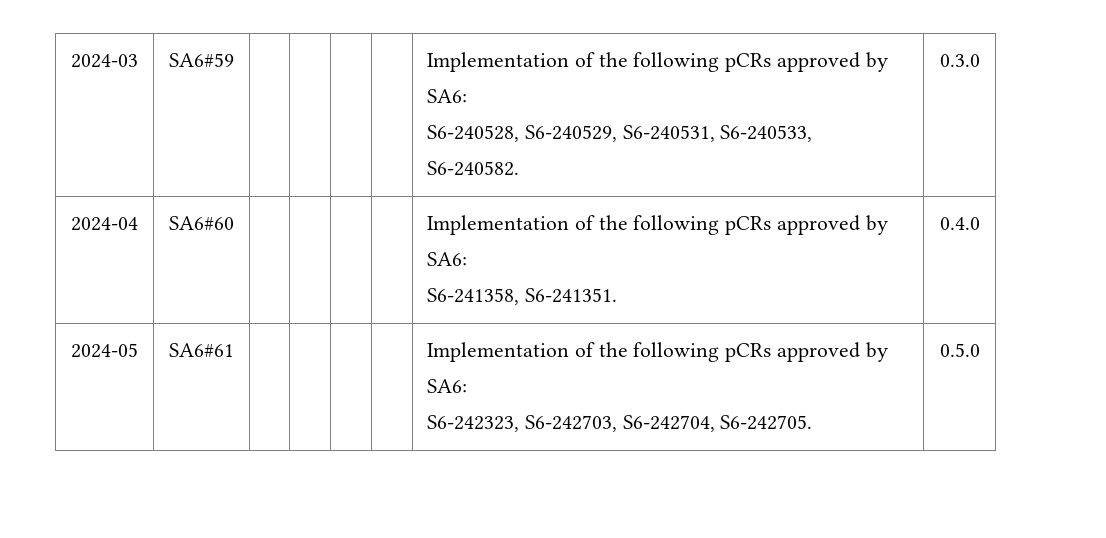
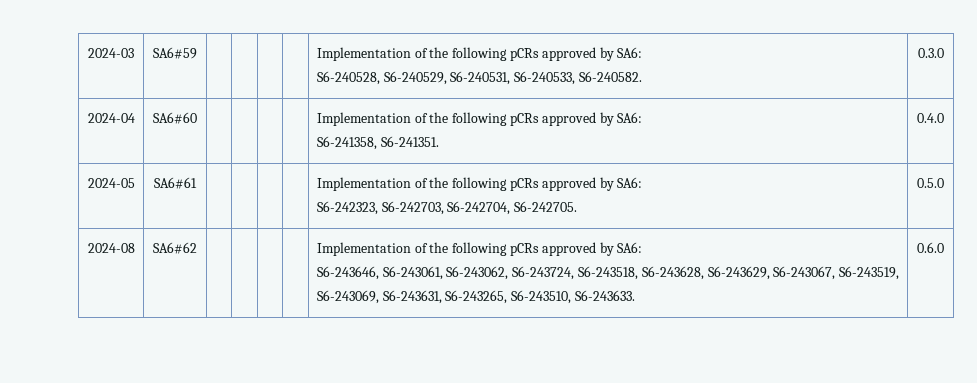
+ 2024-08 | SA6#62 | | | | | Implementation of the following pCRs approved by SA6:
+ S6-243646, S6-243061, S6-243062, S6-243724, S6-243518, S6-243628, S6-243629, S6-243067, S6-243519, S6-243069, S6-243631, S6-243265, S6-243510, S6-243633. | 0.6.0

